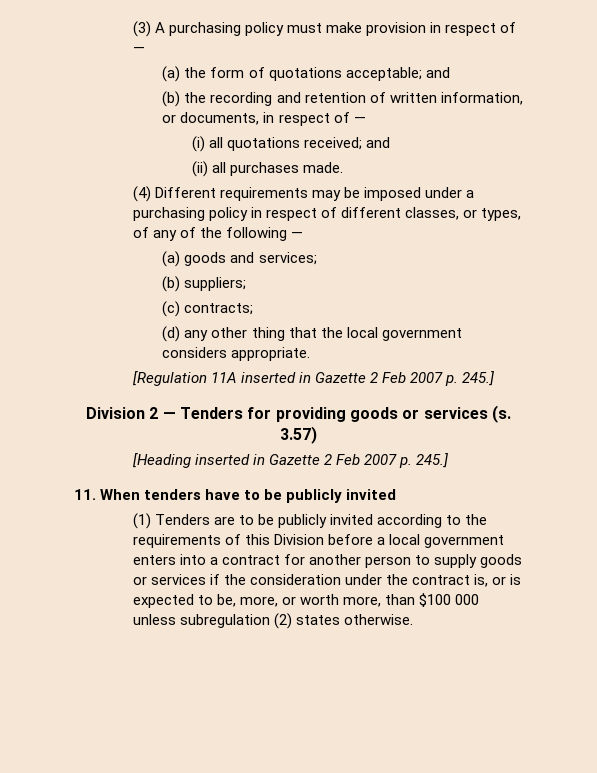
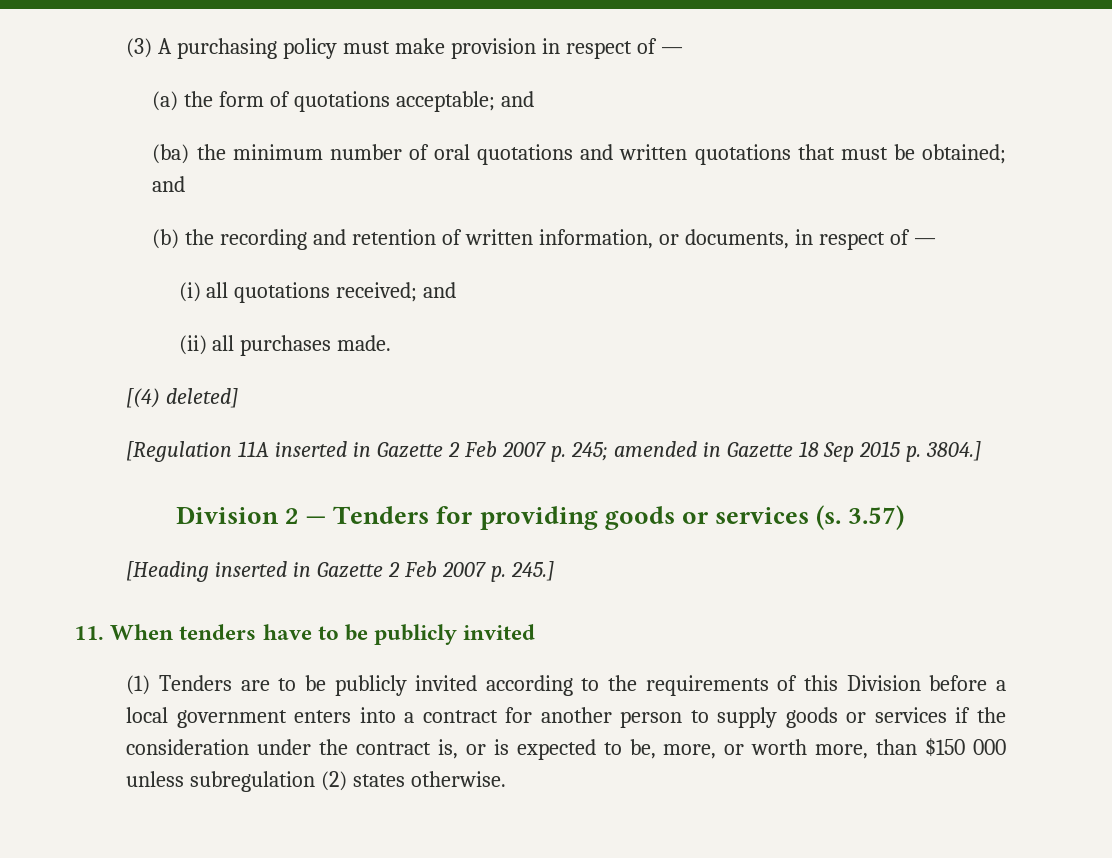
+ (ba) the minimum number of oral quotations and written quotations that must be obtained; and
- (4) Different requirements may be imposed under a purchasing policy in respect of different classes, or types, of any of the following —
- (a) goods and services;
- (b) suppliers;
- (c) contracts;
- (d) any other thing that the local government considers appropriate.
+ [(4) deleted]
- [Regulation 11A inserted in Gazette 2 Feb 2007 p. 245.]
+ [Regulation 11A inserted in Gazette 2 Feb 2007 p. 245; amended in Gazette 18 Sep 2015 p. 3804.]
- (1) Tenders are to be publicly invited according to the requirements of this Division before a local government enters into a contract for another person to supply goods or services if the consideration under the contract is, or is expected to be, more, or worth more, than $100 000 unless subregulation (2) states otherwise.
+ (1) Tenders are to be publicly invited according to the requirements of this Division before a local government enters into a contract for another person to supply goods or services if the consideration under the contract is, or is expected to be, more, or worth more, than $150 000 unless subregulation (2) states otherwise.

